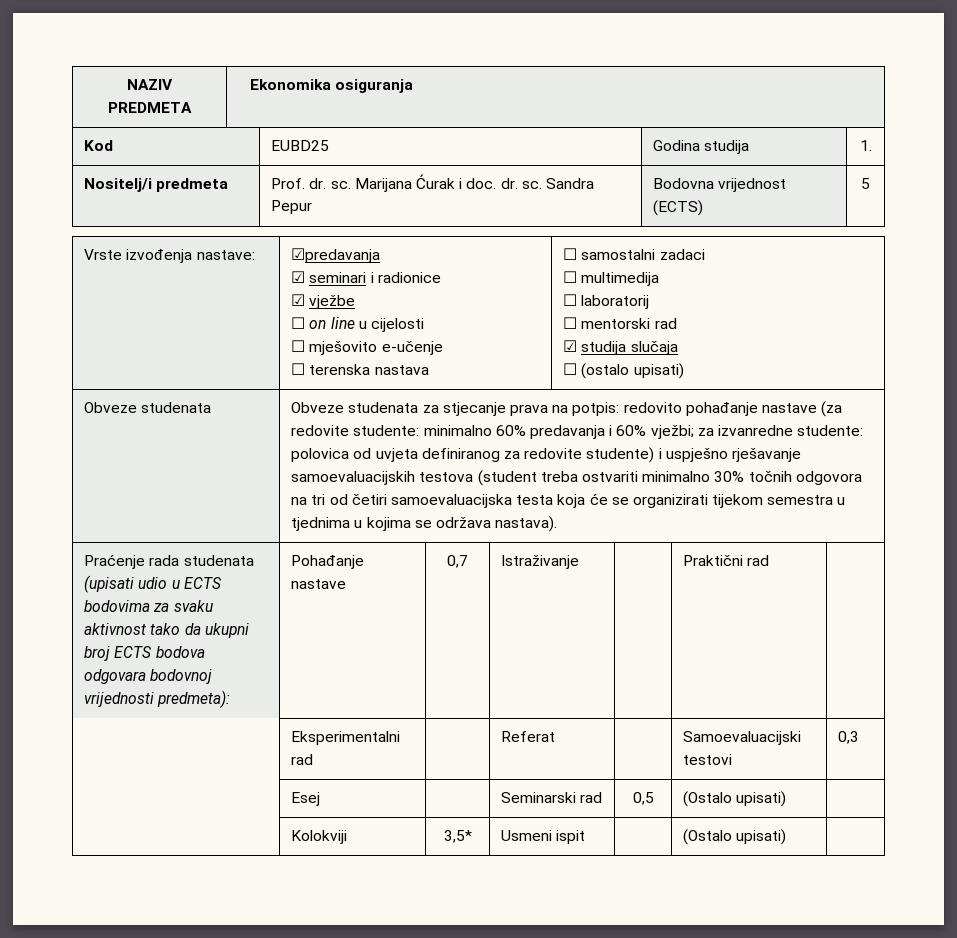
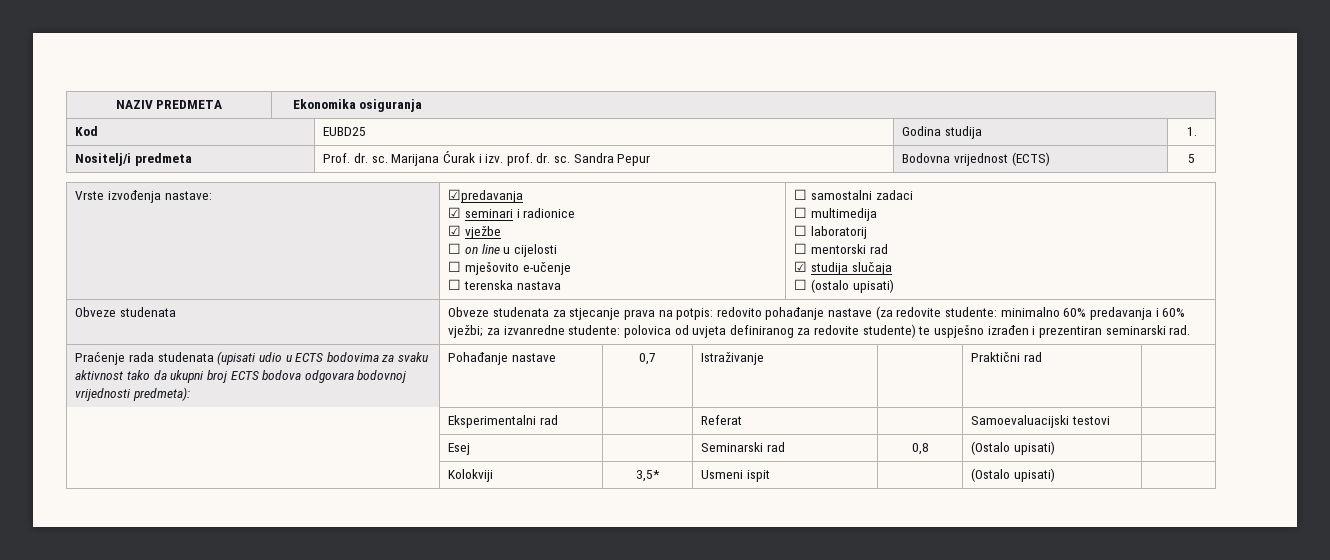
- Nositelj/i predmeta | Prof. dr. sc. Marijana Ćurak i doc. dr. sc. Sandra Pepur | Bodovna vrijednost (ECTS) | 5
+ Nositelj/i predmeta | Prof. dr. sc. Marijana Ćurak i izv. prof. dr. sc. Sandra Pepur | Bodovna vrijednost (ECTS) | 5
- Obveze studenata za stjecanje prava na potpis: redovito pohađanje nastave (za redovite studente: minimalno 60% predavanja i 60% vježbi; za izvanredne studente: polovica od uvjeta definiranog za redovite studente) i uspješno rješavanje samoevaluacijskih testova (student treba ostvariti minimalno 30% točnih odgovora na tri od četiri samoevaluacijska testa koja će se organizirati tijekom semestra u tjednima u kojima se održava nastava).
+ Obveze studenata za stjecanje prava na potpis: redovito pohađanje nastave (za redovite studente: minimalno 60% predavanja i 60% vježbi; za izvanredne studente: polovica od uvjeta definiranog za redovite studente) te uspješno izrađen i prezentiran seminarski rad.
- | Eksperimentalni rad | | Referat | | Samoevaluacijski testovi | 0,3
+ | Eksperimentalni rad | | Referat | | Samoevaluacijski testovi |
- | Esej | | Seminarski rad | 0,5 | (Ostalo upisati) |
+ | Esej | | Seminarski rad | 0,8 | (Ostalo upisati) |

